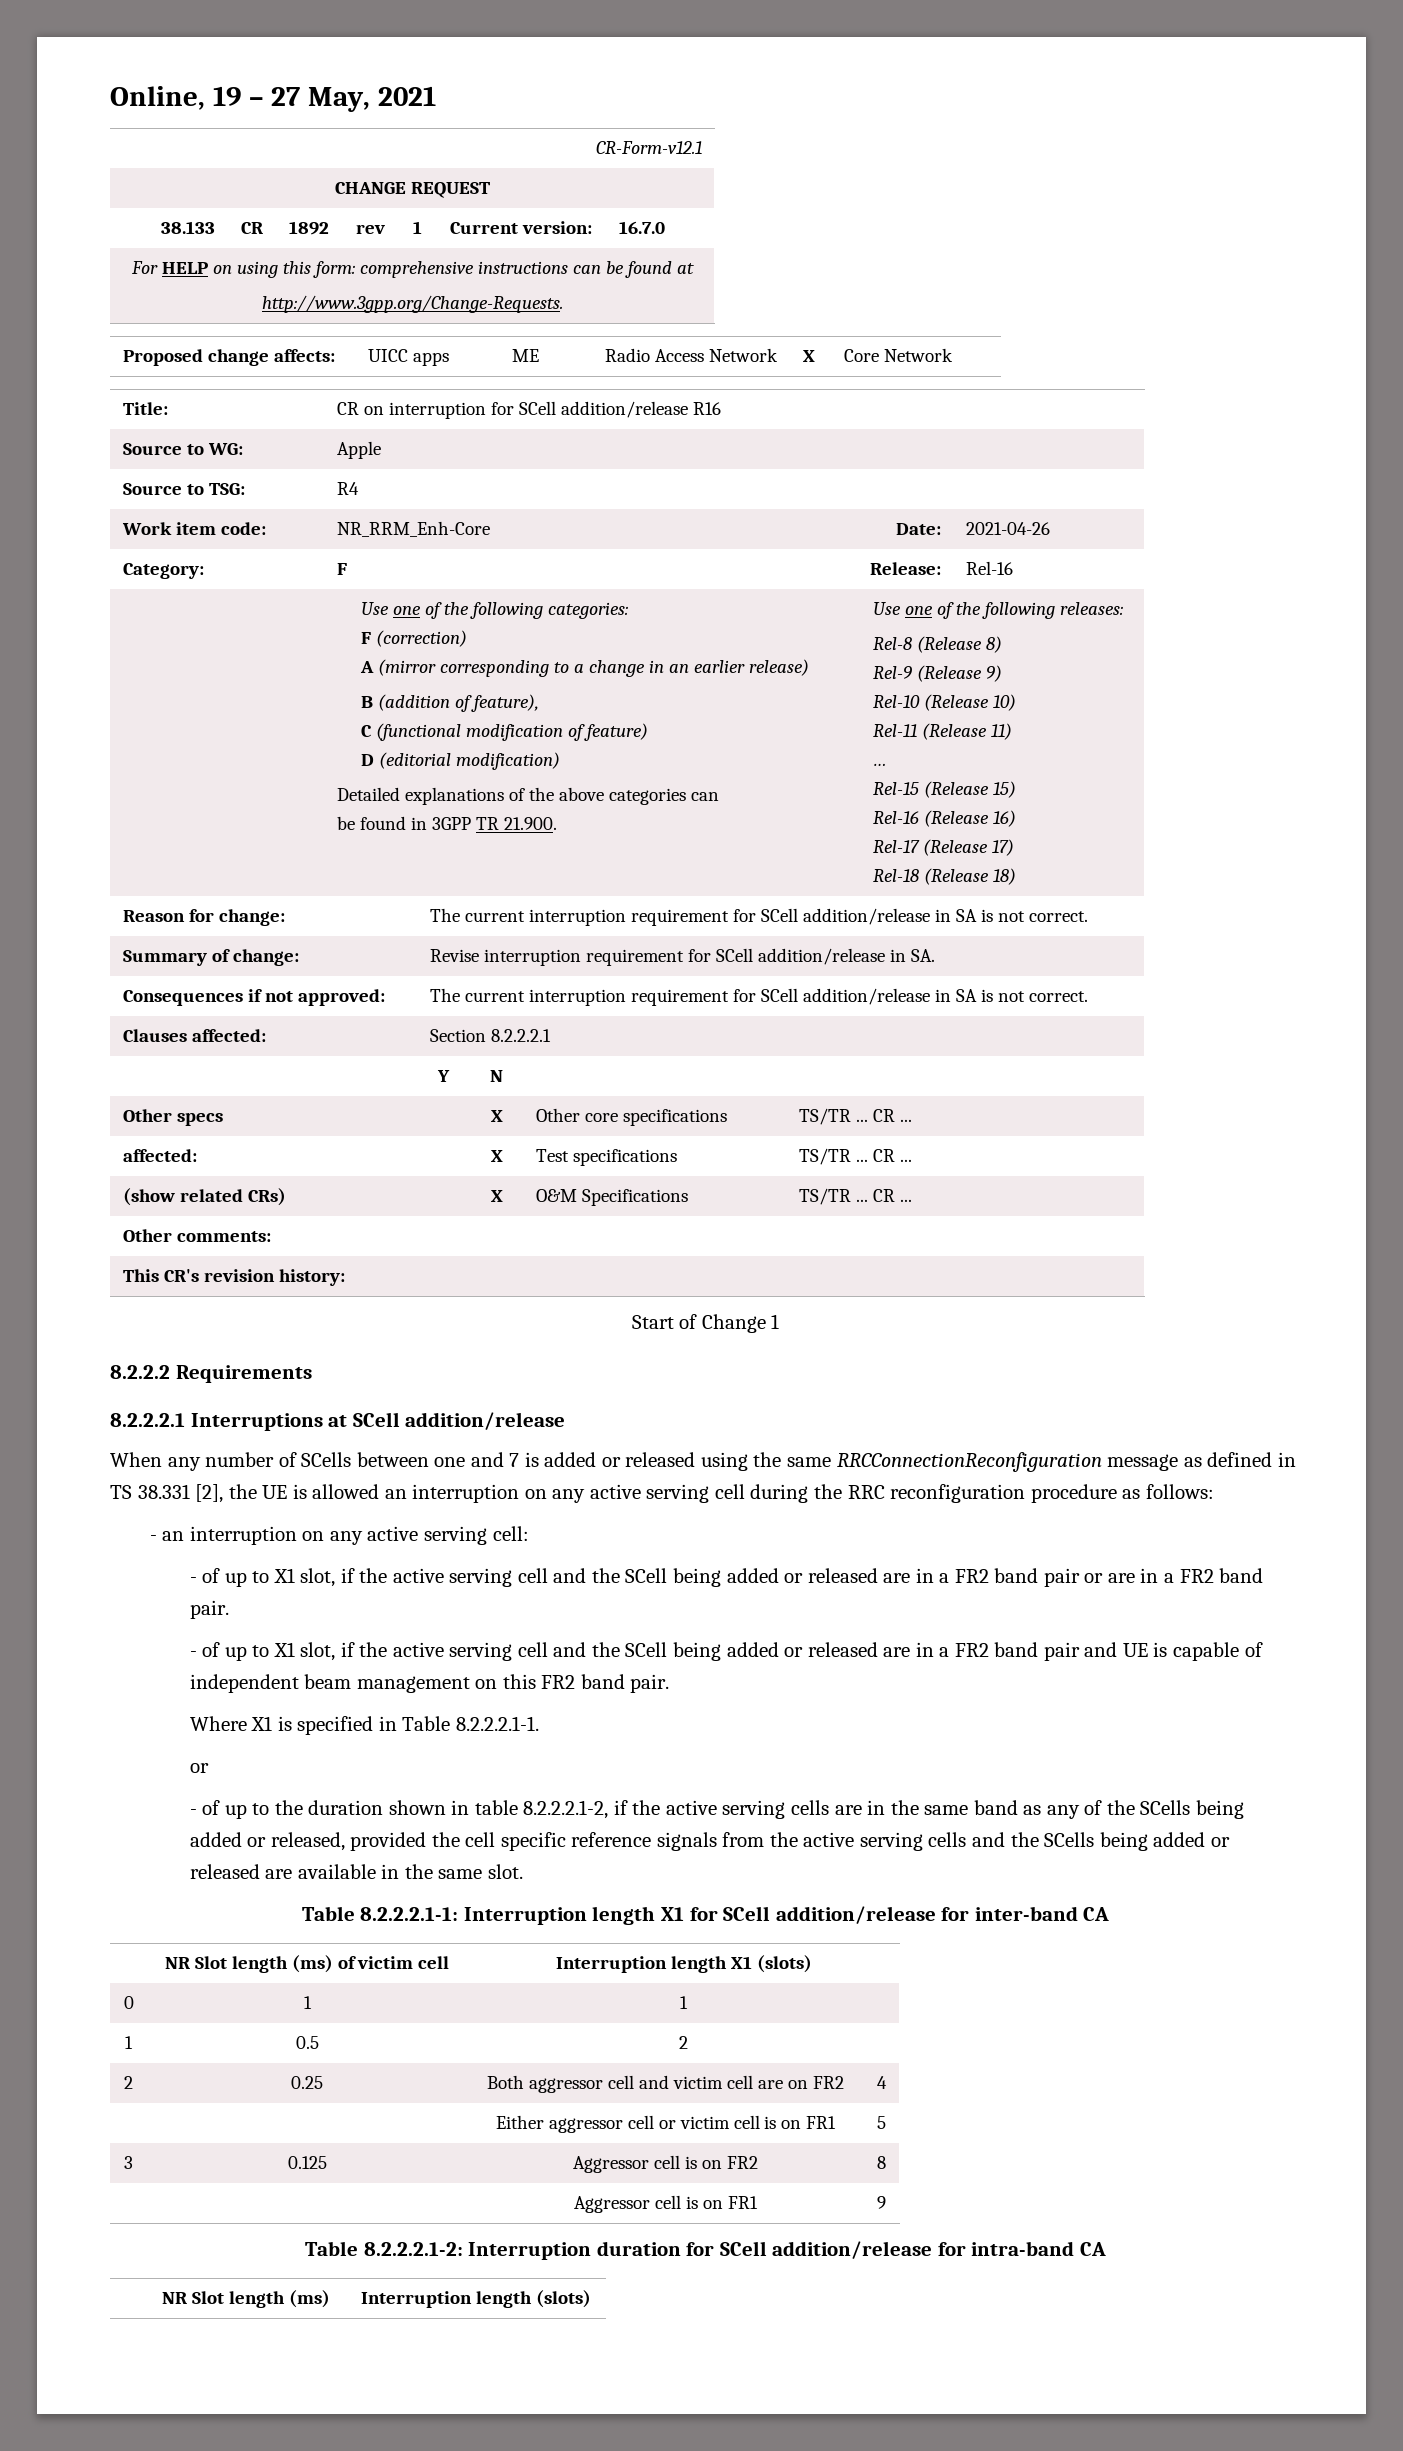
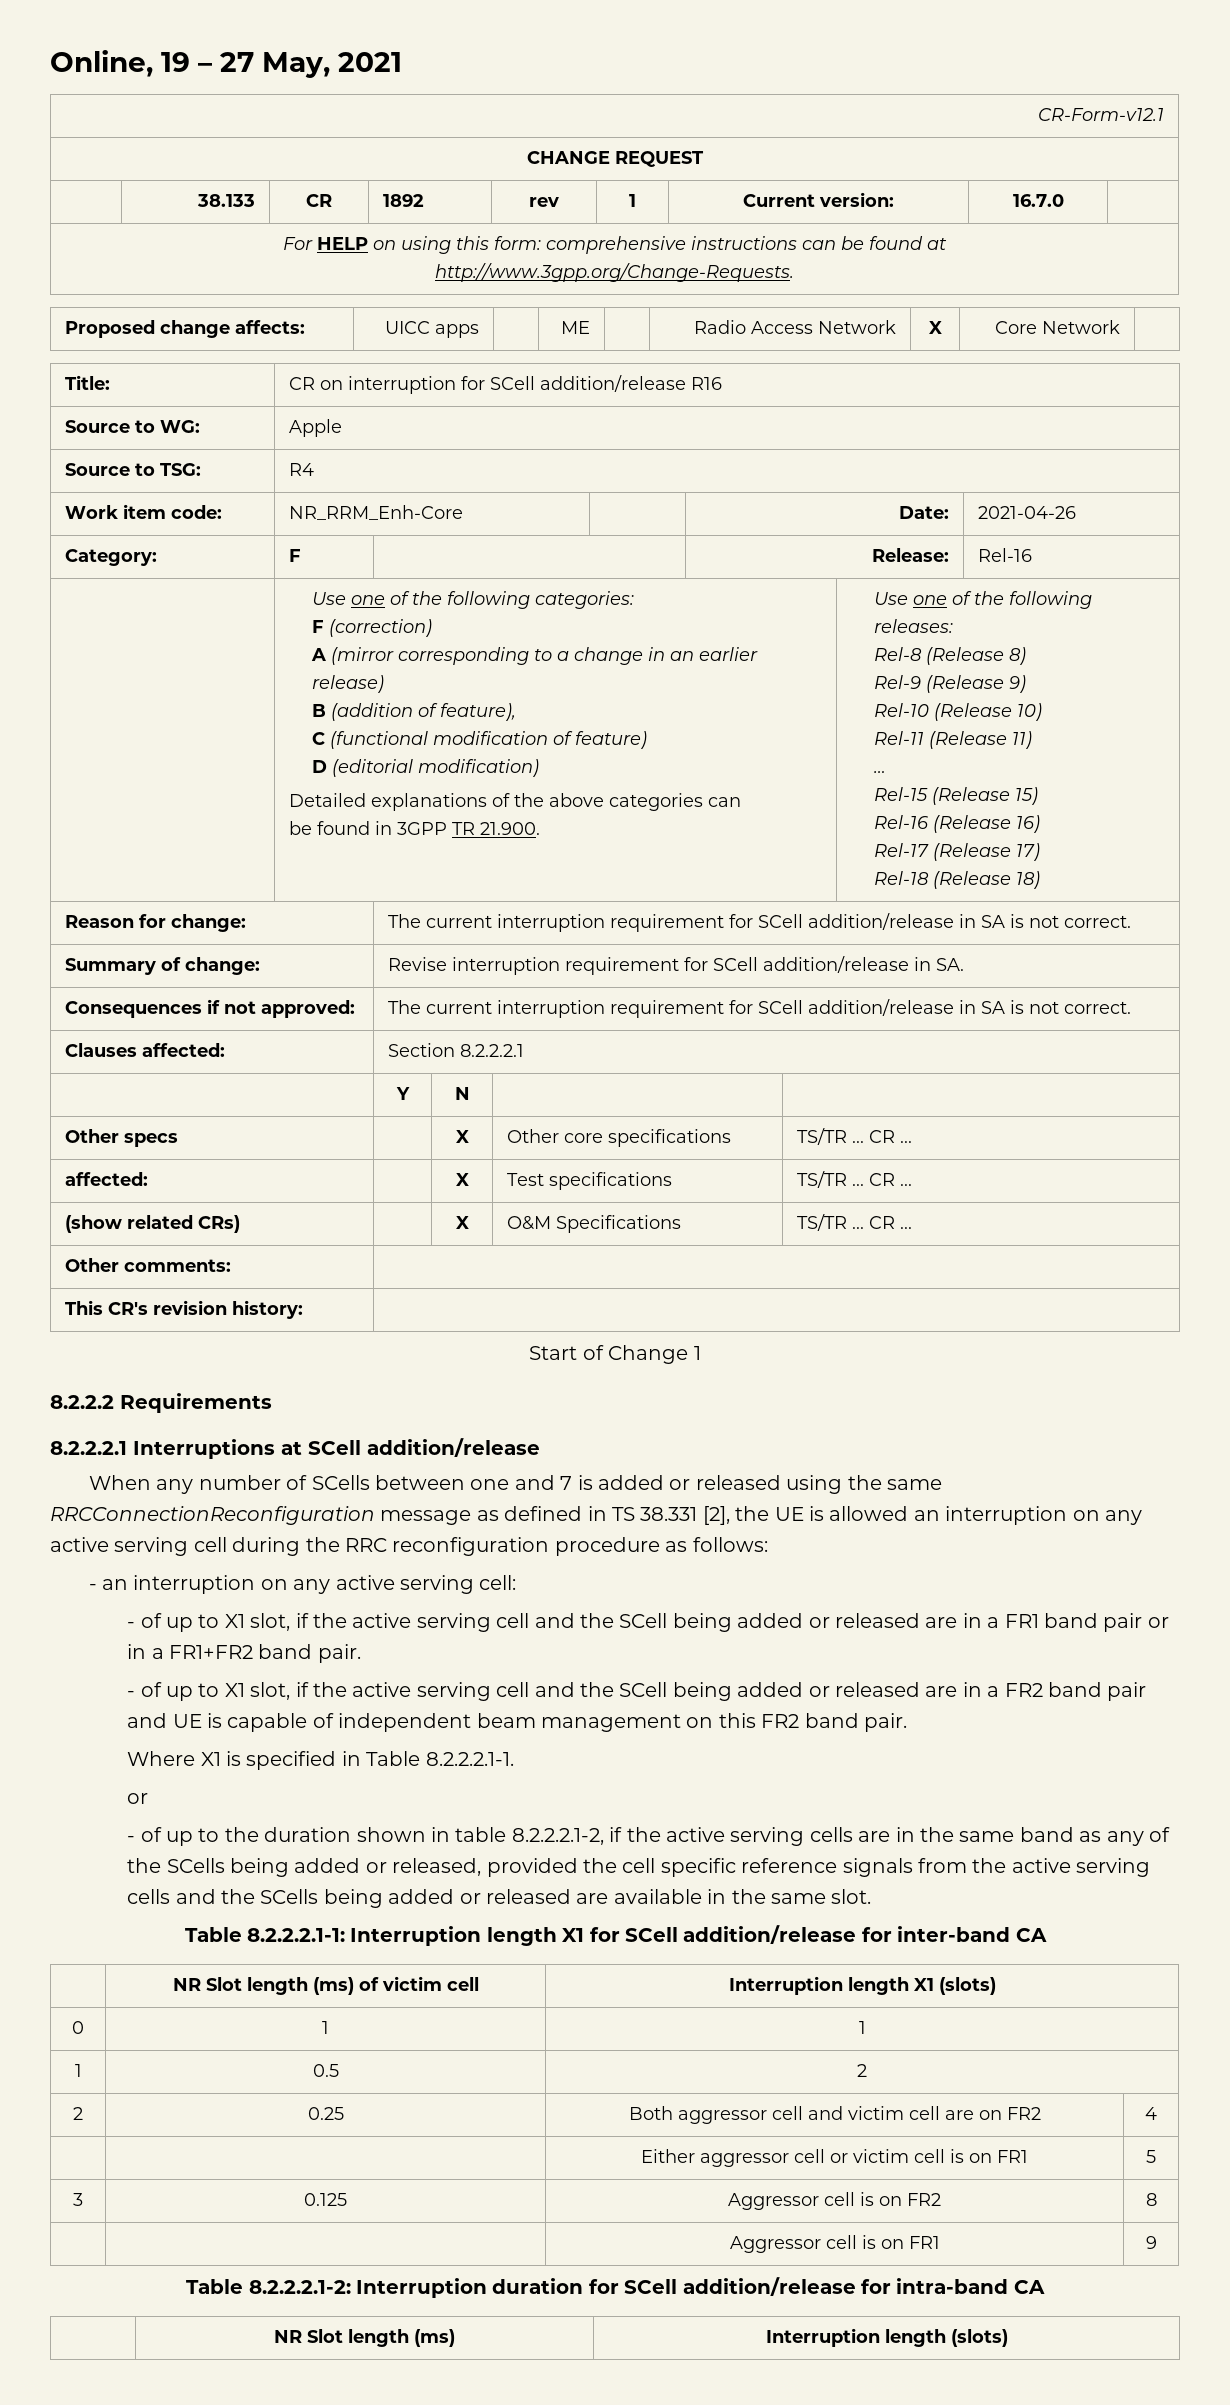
- - of up to X1 slot, if the active serving cell and the SCell being added or released are in a FR2 band pair or are in a FR2 band pair.
+ - of up to X1 slot, if the active serving cell and the SCell being added or released are in a FR1 band pair or in a FR1+FR2 band pair.

